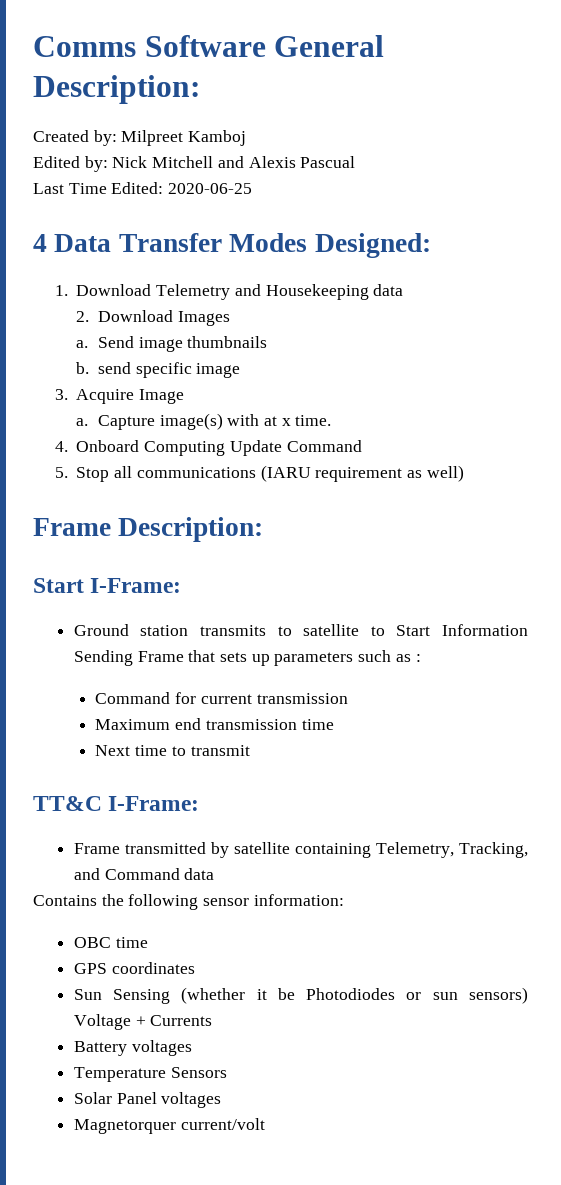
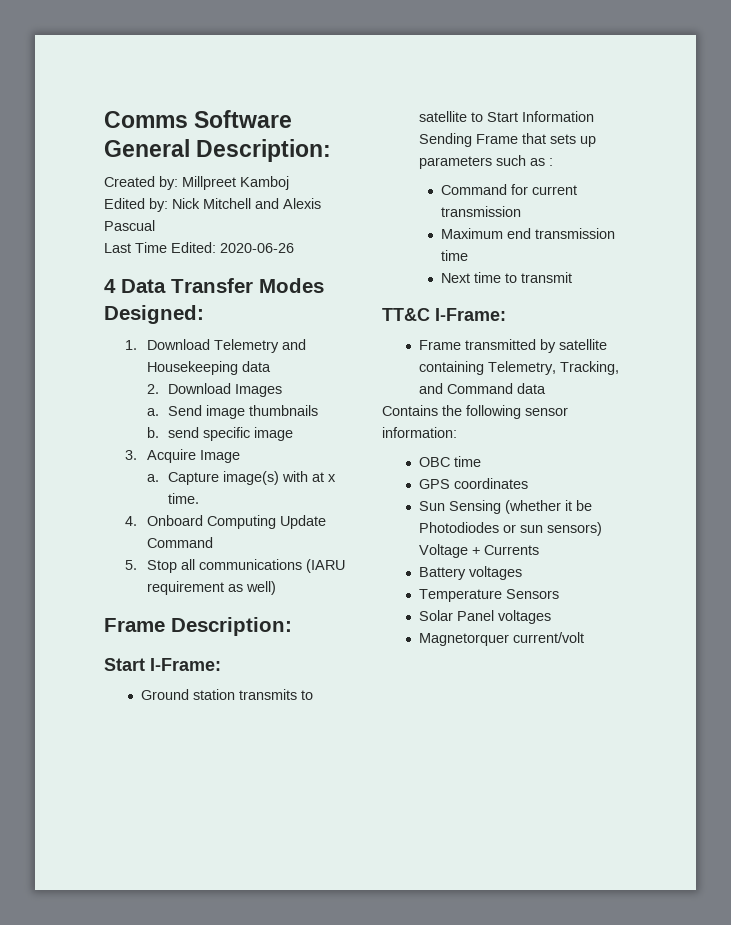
- Created by: Milpreet Kamboj
+ Created by: Millpreet Kamboj
- Last Time Edited: 2020-06-25
+ Last Time Edited: 2020-06-26

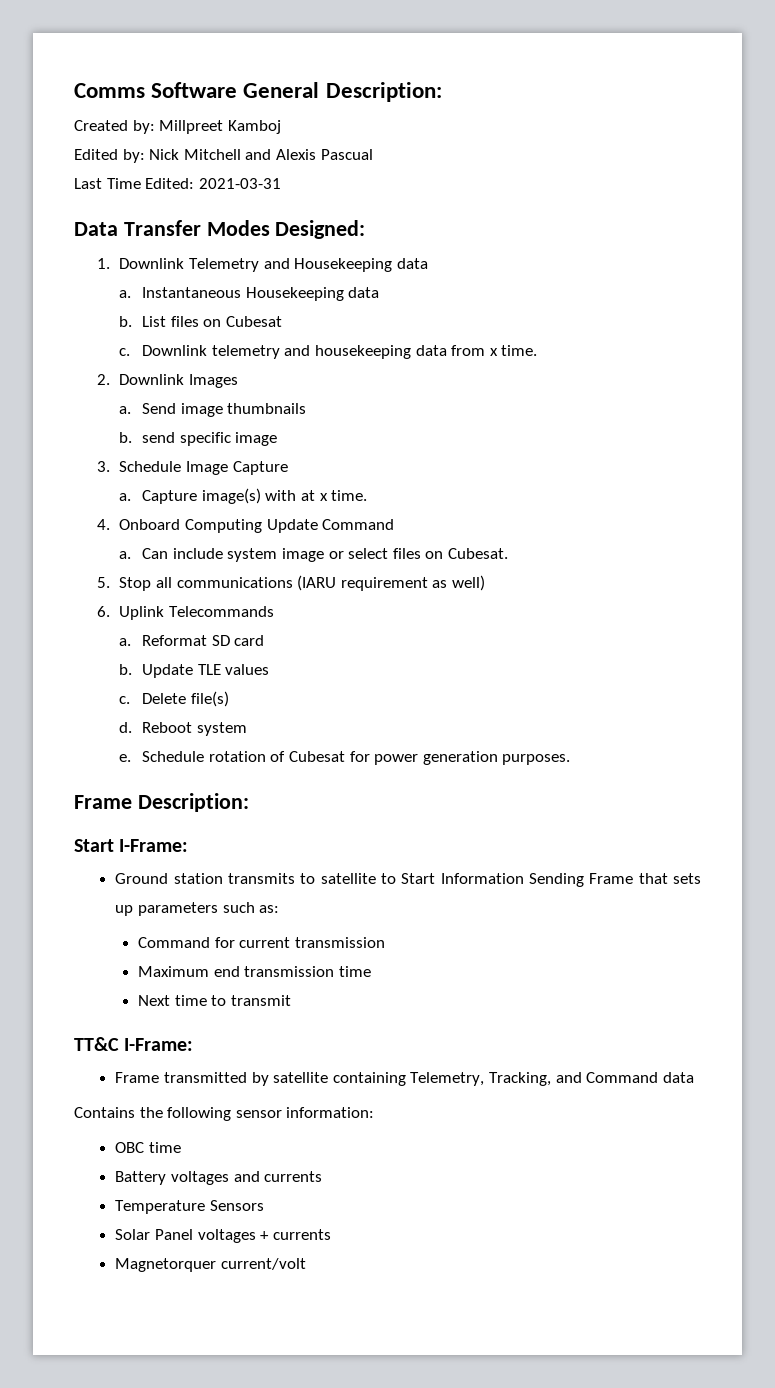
- Last Time Edited: 2020-06-26
- 4 Data Transfer Modes Designed:
+ Last Time Edited: 2021-03-31
+ Data Transfer Modes Designed:
- 1. Download Telemetry and Housekeeping data
+ 1. Downlink Telemetry and Housekeeping data
- 2. Download Images
+ a. Instantaneous Housekeeping data
+ b. List files on Cubesat
+ c. Downlink telemetry and housekeeping data from x time.
+ 2. Downlink Images
- 3. Acquire Image
+ 3. Schedule Image Capture
+ a. Can include system image or select files on Cubesat.
+ 6. Uplink Telecommands
+ a. Reformat SD card
+ b. Update TLE values
+ c. Delete file(s)
+ d. Reboot system
+ e. Schedule rotation of Cubesat for power generation purposes.
- Ground station transmits to satellite to Start Information Sending Frame that sets up parameters such as :
+ Ground station transmits to satellite to Start Information Sending Frame that sets up parameters such as:
- GPS coordinates
- Sun Sensing (whether it be Photodiodes or sun sensors) Voltage + Currents
- Battery voltages
+ Battery voltages and currents
- Solar Panel voltages
+ Solar Panel voltages + currents

